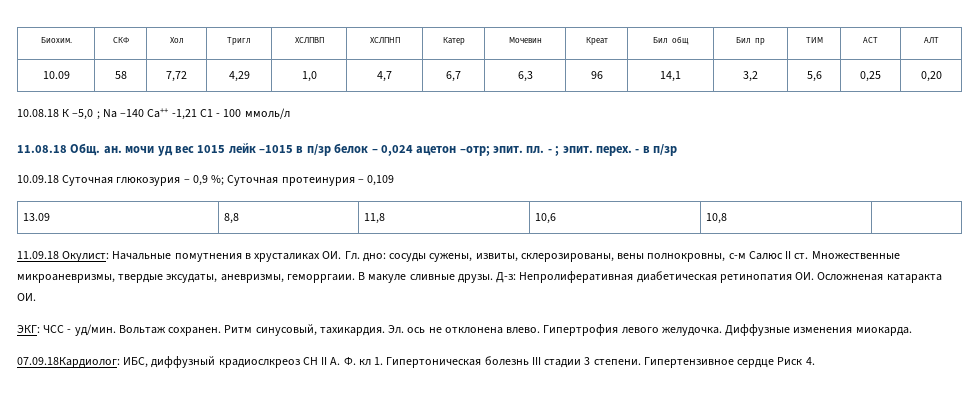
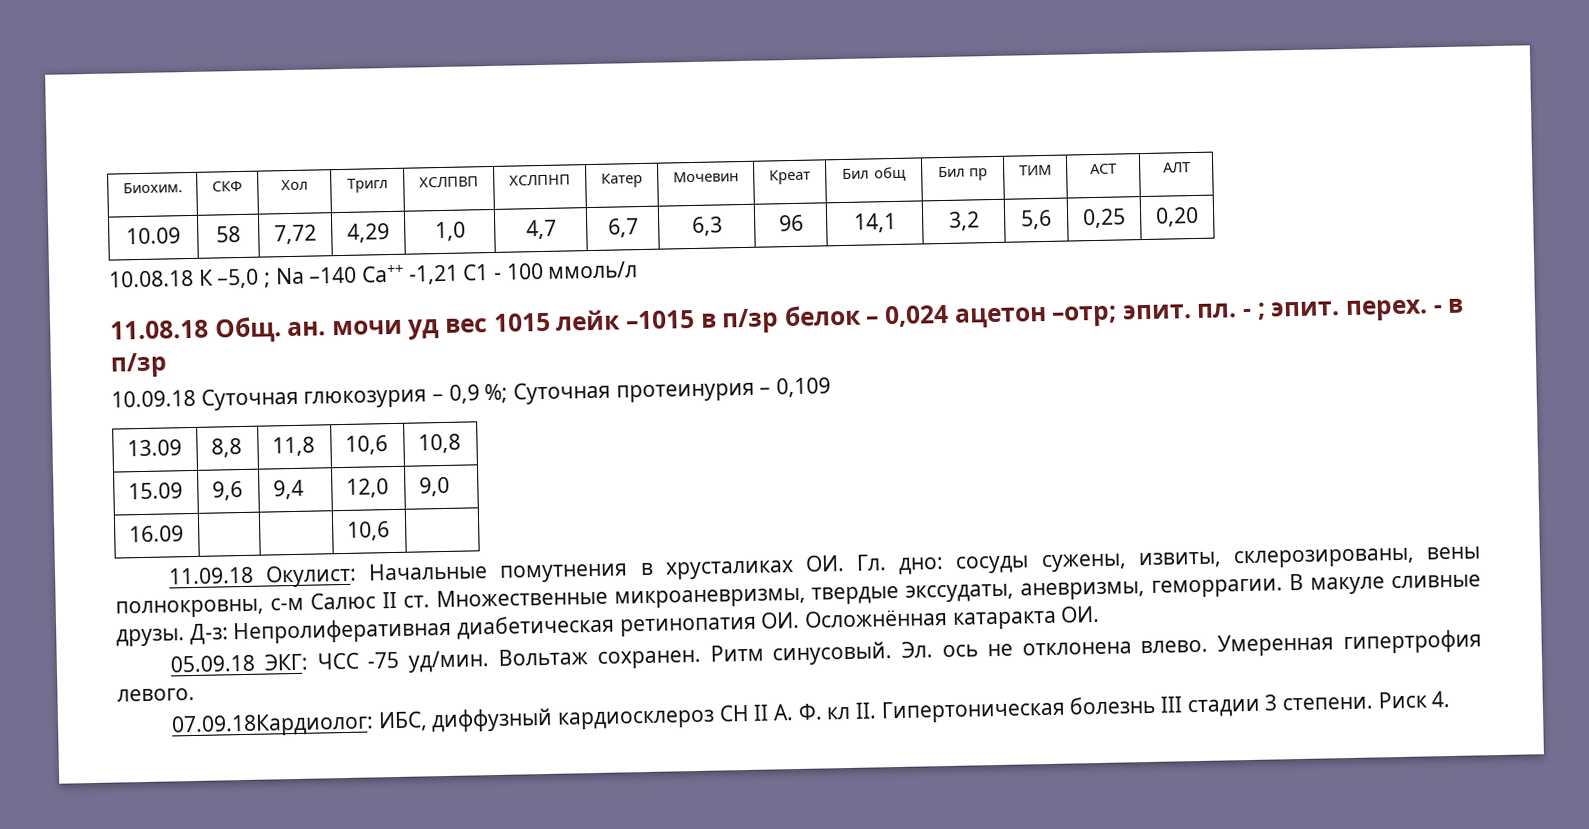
- 13.09 | 8,8 | 11,8 | 10,6 | 10,8 |
+ 13.09 | 8,8 | 11,8 | 10,6 | 10,8
+ 15.09 | 9,6 | 9,4 | 12,0 | 9,0
+ 16.09 | | | 10,6 |
- 11.09.18 Окулист: Начальные помутнения в хрусталиках ОИ. Гл. дно: сосуды сужены, извиты, склерозированы, вены полнокровны, с-м Салюс II ст. Множественные микроаневризмы, твердые эксудаты, аневризмы, геморргаии.
+ 11.09.18 Окулист: Начальные помутнения в хрусталиках ОИ. Гл. дно: сосуды сужены, извиты, склерозированы, вены полнокровны, с-м Салюс II ст. Множественные микроаневризмы, твердые экссудаты, аневризмы, геморрагии.
- Д-з: Непролиферативная диабетическая ретинопатия ОИ. Осложненая катаракта ОИ.
+ Д-з: Непролиферативная диабетическая ретинопатия ОИ. Осложнённая катаракта ОИ.
- ЭКГ: ЧСС - уд/мин.
+ 05.09.18 ЭКГ: ЧСС -75 уд/мин.
- Ритм синусовый, тахикардия.
+ Ритм синусовый.
- Гипертрофия левого желудочка. Диффузные изменения миокарда.
+ Умеренная гипертрофия левого.
- 07.09.18Кардиолог: ИБС, диффузный крадиослкреоз СН II А. Ф. кл 1. Гипертоническая болезнь III стадии 3 степени.
+ 07.09.18Кардиолог: ИБС, диффузный кардиосклероз СН II А. Ф. кл II. Гипертоническая болезнь III стадии 3 степени.
- Гипертензивное сердце Риск 4.
+ Риск 4.

